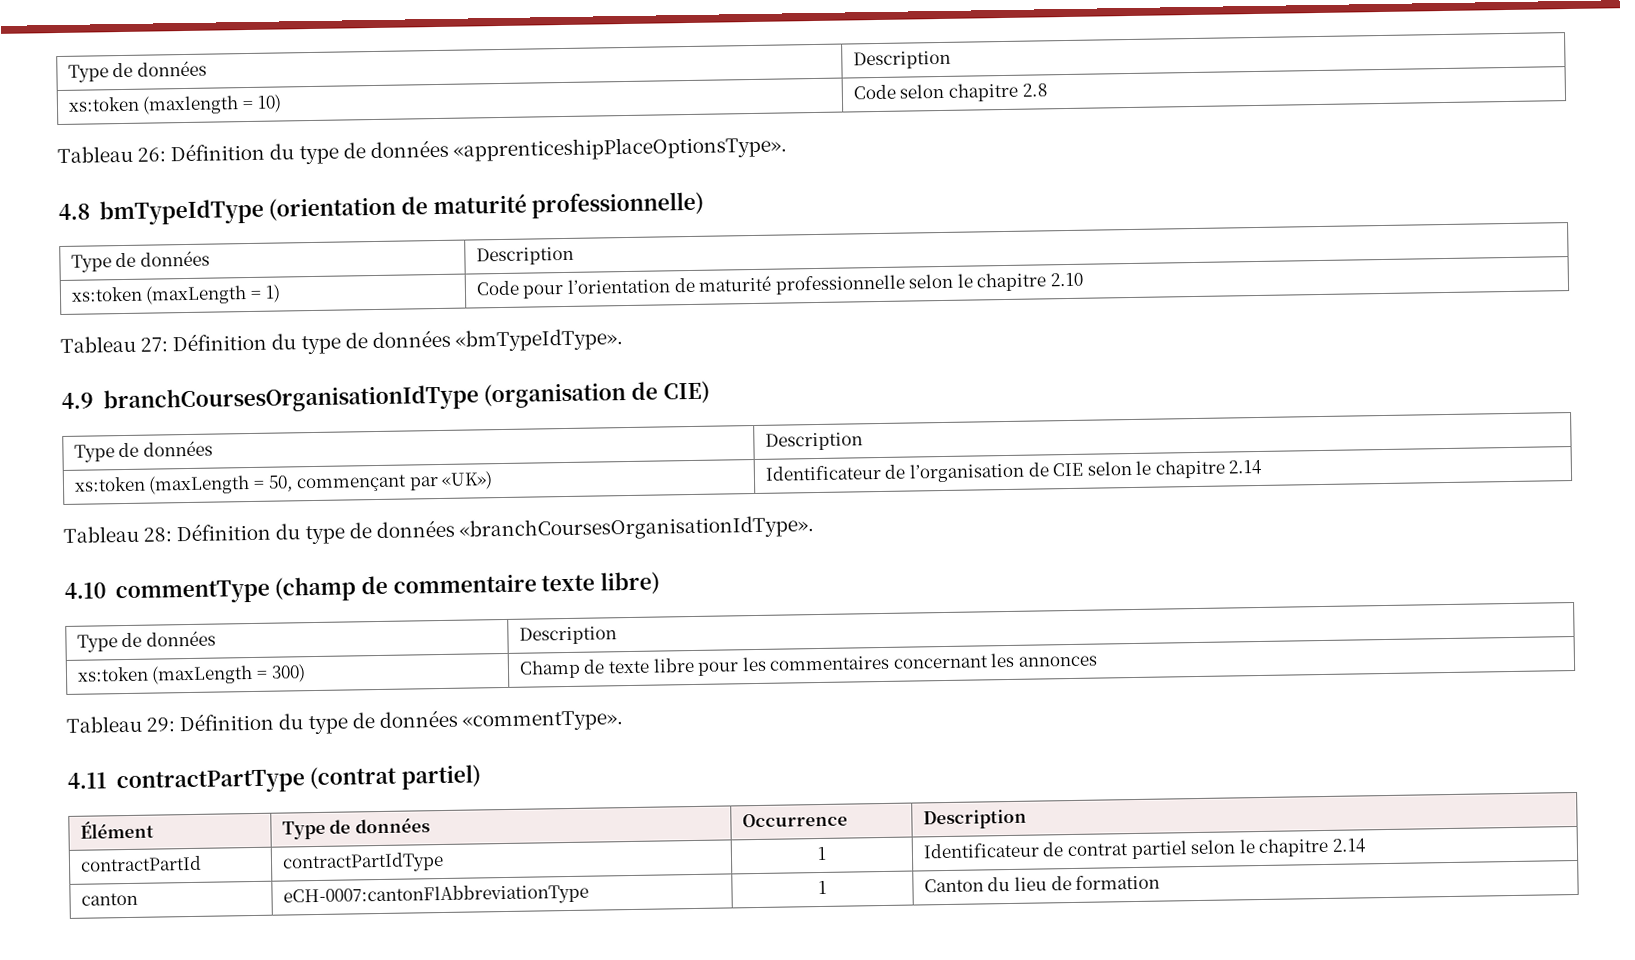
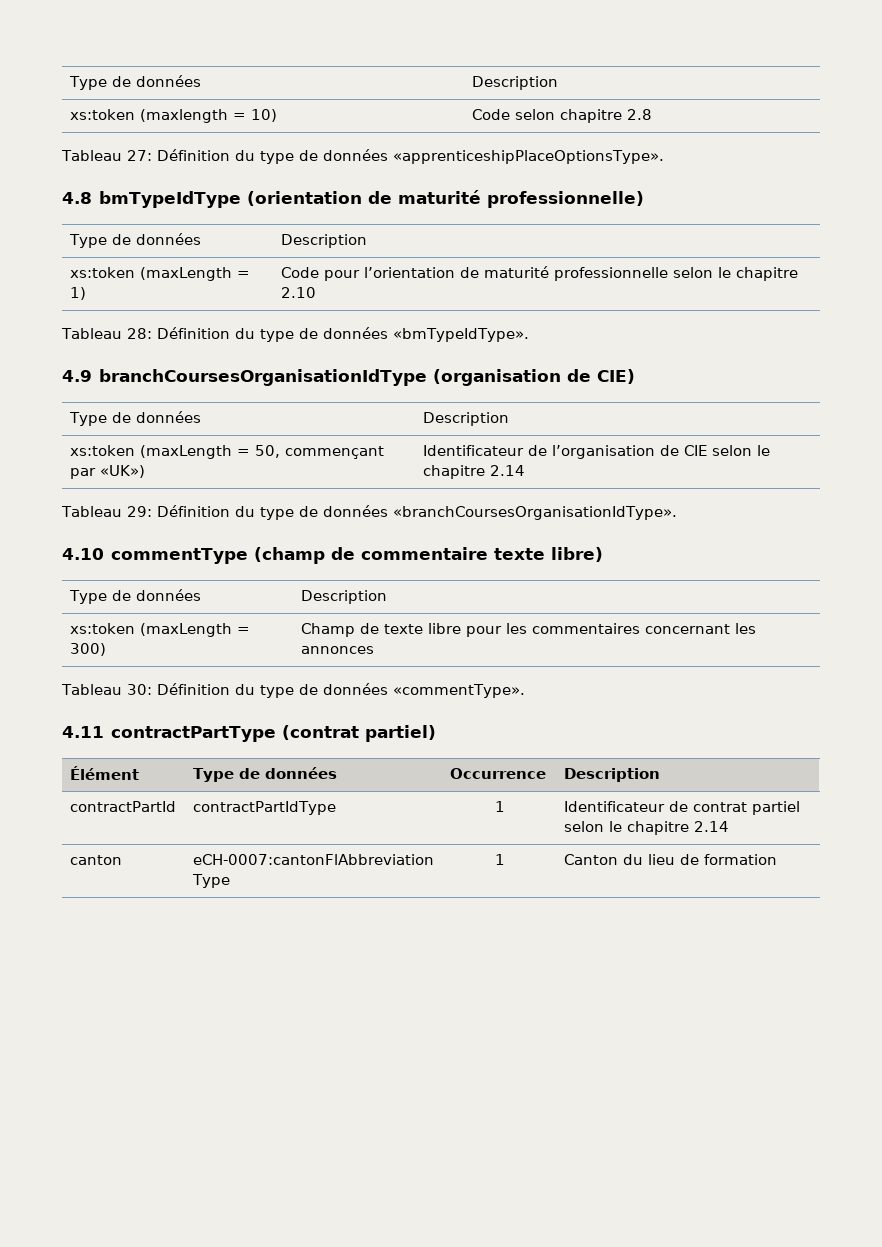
- Tableau 26: Définition du type de données «apprenticeshipPlaceOptionsType».
+ Tableau 27: Définition du type de données «apprenticeshipPlaceOptionsType».
- Tableau 27: Définition du type de données «bmTypeIdType».
+ Tableau 28: Définition du type de données «bmTypeIdType».
- Tableau 28: Définition du type de données «branchCoursesOrganisationIdType».
+ Tableau 29: Définition du type de données «branchCoursesOrganisationIdType».
- Tableau 29: Définition du type de données «commentType».
+ Tableau 30: Définition du type de données «commentType».

